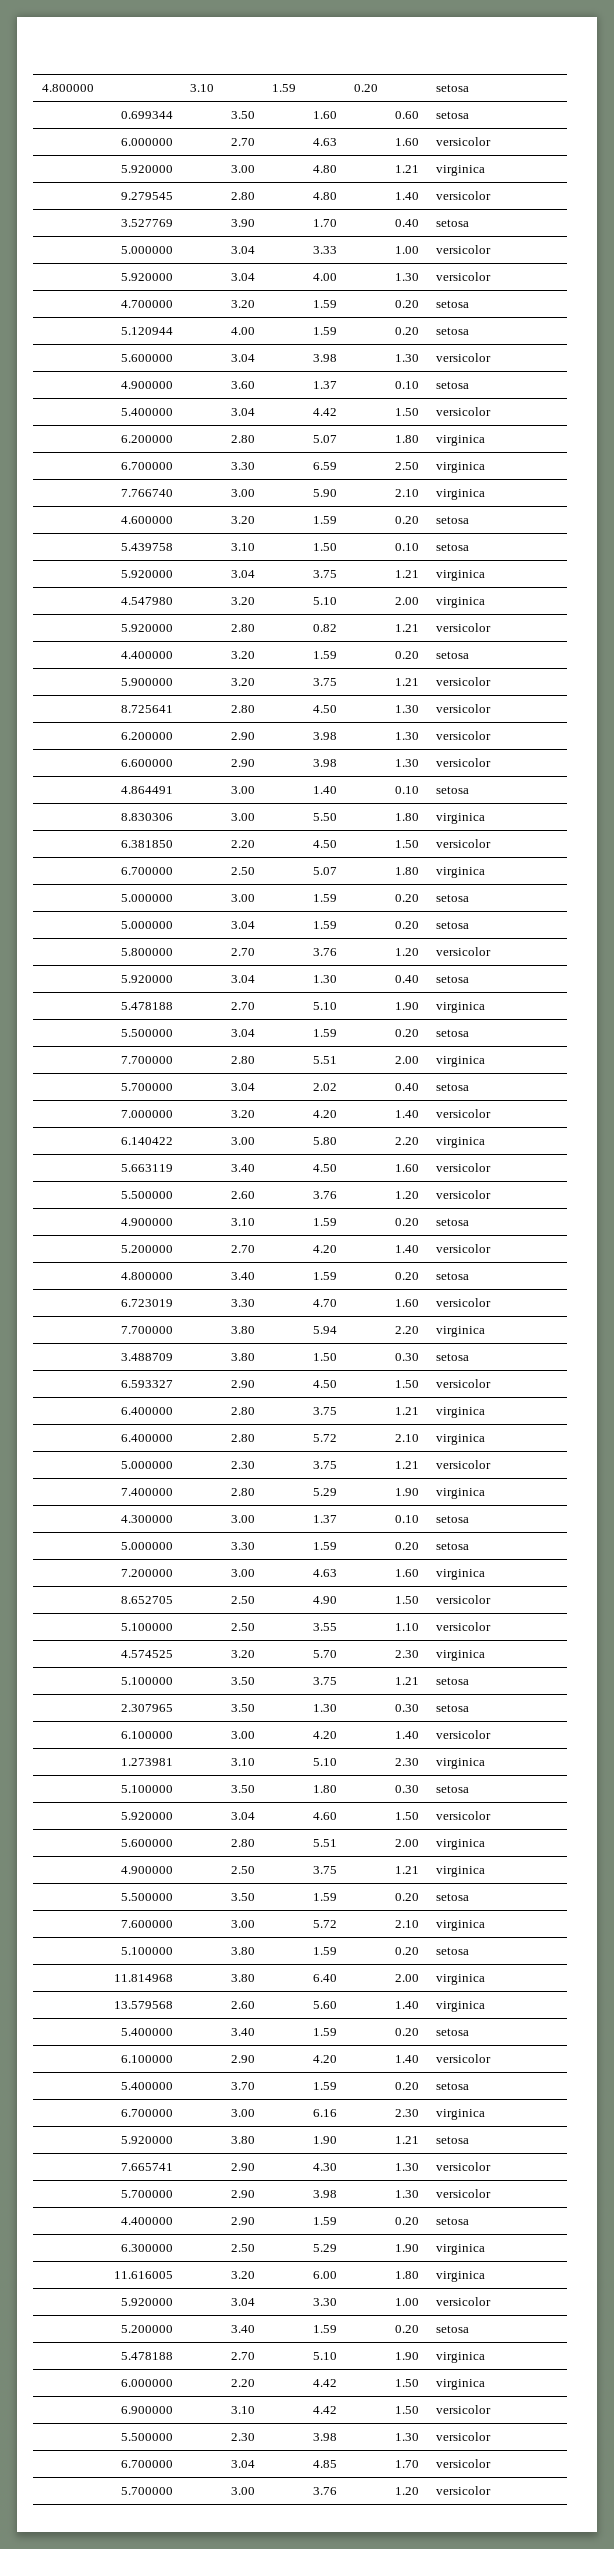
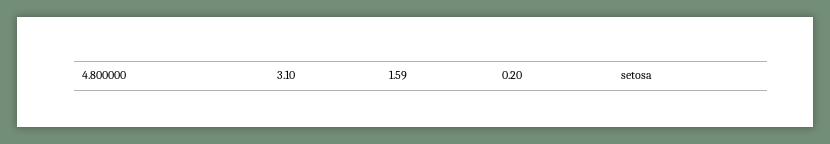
- 0.699344 | 3.50 | 1.60 | 0.60 | setosa
- 6.000000 | 2.70 | 4.63 | 1.60 | versicolor
- 5.920000 | 3.00 | 4.80 | 1.21 | virginica
- 9.279545 | 2.80 | 4.80 | 1.40 | versicolor
- 3.527769 | 3.90 | 1.70 | 0.40 | setosa
- 5.000000 | 3.04 | 3.33 | 1.00 | versicolor
- 5.920000 | 3.04 | 4.00 | 1.30 | versicolor
- 4.700000 | 3.20 | 1.59 | 0.20 | setosa
- 5.120944 | 4.00 | 1.59 | 0.20 | setosa
- 5.600000 | 3.04 | 3.98 | 1.30 | versicolor
- 4.900000 | 3.60 | 1.37 | 0.10 | setosa
- 5.400000 | 3.04 | 4.42 | 1.50 | versicolor
- 6.200000 | 2.80 | 5.07 | 1.80 | virginica
- 6.700000 | 3.30 | 6.59 | 2.50 | virginica
- 7.766740 | 3.00 | 5.90 | 2.10 | virginica
- 4.600000 | 3.20 | 1.59 | 0.20 | setosa
- 5.439758 | 3.10 | 1.50 | 0.10 | setosa
- 5.920000 | 3.04 | 3.75 | 1.21 | virginica
- 4.547980 | 3.20 | 5.10 | 2.00 | virginica
- 5.920000 | 2.80 | 0.82 | 1.21 | versicolor
- 4.400000 | 3.20 | 1.59 | 0.20 | setosa
- 5.900000 | 3.20 | 3.75 | 1.21 | versicolor
- 8.725641 | 2.80 | 4.50 | 1.30 | versicolor
- 6.200000 | 2.90 | 3.98 | 1.30 | versicolor
- 6.600000 | 2.90 | 3.98 | 1.30 | versicolor
- 4.864491 | 3.00 | 1.40 | 0.10 | setosa
- 8.830306 | 3.00 | 5.50 | 1.80 | virginica
- 6.381850 | 2.20 | 4.50 | 1.50 | versicolor
- 6.700000 | 2.50 | 5.07 | 1.80 | virginica
- 5.000000 | 3.00 | 1.59 | 0.20 | setosa
- 5.000000 | 3.04 | 1.59 | 0.20 | setosa
- 5.800000 | 2.70 | 3.76 | 1.20 | versicolor
- 5.920000 | 3.04 | 1.30 | 0.40 | setosa
- 5.478188 | 2.70 | 5.10 | 1.90 | virginica
- 5.500000 | 3.04 | 1.59 | 0.20 | setosa
- 7.700000 | 2.80 | 5.51 | 2.00 | virginica
- 5.700000 | 3.04 | 2.02 | 0.40 | setosa
- 7.000000 | 3.20 | 4.20 | 1.40 | versicolor
- 6.140422 | 3.00 | 5.80 | 2.20 | virginica
- 5.663119 | 3.40 | 4.50 | 1.60 | versicolor
- 5.500000 | 2.60 | 3.76 | 1.20 | versicolor
- 4.900000 | 3.10 | 1.59 | 0.20 | setosa
- 5.200000 | 2.70 | 4.20 | 1.40 | versicolor
- 4.800000 | 3.40 | 1.59 | 0.20 | setosa
- 6.723019 | 3.30 | 4.70 | 1.60 | versicolor
- 7.700000 | 3.80 | 5.94 | 2.20 | virginica
- 3.488709 | 3.80 | 1.50 | 0.30 | setosa
- 6.593327 | 2.90 | 4.50 | 1.50 | versicolor
- 6.400000 | 2.80 | 3.75 | 1.21 | virginica
- 6.400000 | 2.80 | 5.72 | 2.10 | virginica
- 5.000000 | 2.30 | 3.75 | 1.21 | versicolor
- 7.400000 | 2.80 | 5.29 | 1.90 | virginica
- 4.300000 | 3.00 | 1.37 | 0.10 | setosa
- 5.000000 | 3.30 | 1.59 | 0.20 | setosa
- 7.200000 | 3.00 | 4.63 | 1.60 | virginica
- 8.652705 | 2.50 | 4.90 | 1.50 | versicolor
- 5.100000 | 2.50 | 3.55 | 1.10 | versicolor
- 4.574525 | 3.20 | 5.70 | 2.30 | virginica
- 5.100000 | 3.50 | 3.75 | 1.21 | setosa
- 2.307965 | 3.50 | 1.30 | 0.30 | setosa
- 6.100000 | 3.00 | 4.20 | 1.40 | versicolor
- 1.273981 | 3.10 | 5.10 | 2.30 | virginica
- 5.100000 | 3.50 | 1.80 | 0.30 | setosa
- 5.920000 | 3.04 | 4.60 | 1.50 | versicolor
- 5.600000 | 2.80 | 5.51 | 2.00 | virginica
- 4.900000 | 2.50 | 3.75 | 1.21 | virginica
- 5.500000 | 3.50 | 1.59 | 0.20 | setosa
- 7.600000 | 3.00 | 5.72 | 2.10 | virginica
- 5.100000 | 3.80 | 1.59 | 0.20 | setosa
- 11.814968 | 3.80 | 6.40 | 2.00 | virginica
- 13.579568 | 2.60 | 5.60 | 1.40 | virginica
- 5.400000 | 3.40 | 1.59 | 0.20 | setosa
- 6.100000 | 2.90 | 4.20 | 1.40 | versicolor
- 5.400000 | 3.70 | 1.59 | 0.20 | setosa
- 6.700000 | 3.00 | 6.16 | 2.30 | virginica
- 5.920000 | 3.80 | 1.90 | 1.21 | setosa
- 7.665741 | 2.90 | 4.30 | 1.30 | versicolor
- 5.700000 | 2.90 | 3.98 | 1.30 | versicolor
- 4.400000 | 2.90 | 1.59 | 0.20 | setosa
- 6.300000 | 2.50 | 5.29 | 1.90 | virginica
- 11.616005 | 3.20 | 6.00 | 1.80 | virginica
- 5.920000 | 3.04 | 3.30 | 1.00 | versicolor
- 5.200000 | 3.40 | 1.59 | 0.20 | setosa
- 5.478188 | 2.70 | 5.10 | 1.90 | virginica
- 6.000000 | 2.20 | 4.42 | 1.50 | virginica
- 6.900000 | 3.10 | 4.42 | 1.50 | versicolor
- 5.500000 | 2.30 | 3.98 | 1.30 | versicolor
- 6.700000 | 3.04 | 4.85 | 1.70 | versicolor
- 5.700000 | 3.00 | 3.76 | 1.20 | versicolor

